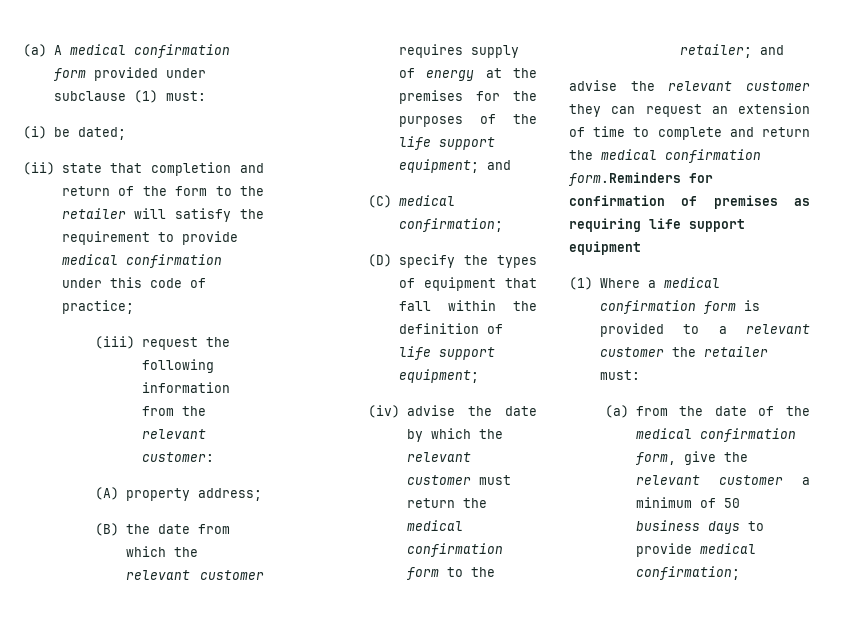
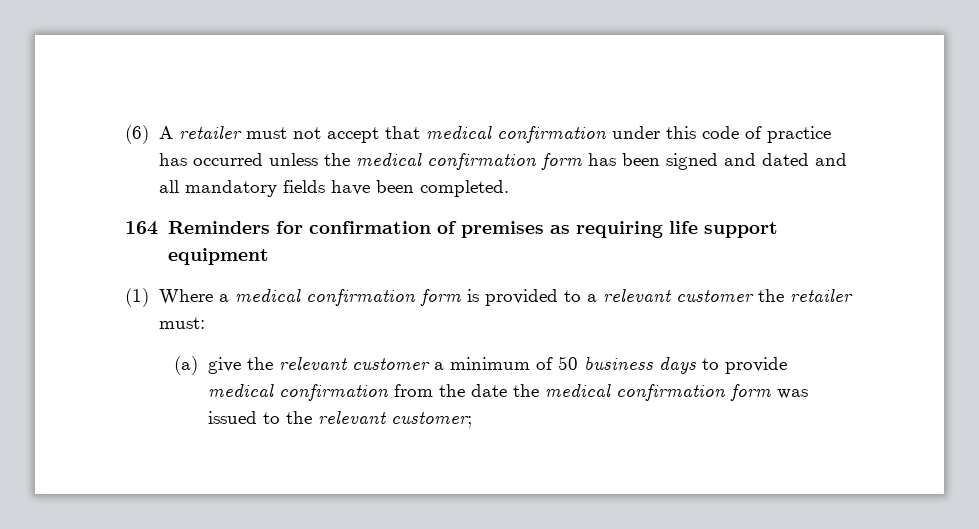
- (a) A medical confirmation form provided under subclause (1) must:
- (i) be dated;
- (ii) state that completion and return of the form to the retailer will satisfy the requirement to provide medical confirmation under this code of practice;
- (iii) request the following information from the relevant customer:
- (A) property address;
- (B) the date from which the relevant customer requires supply of energy at the premises for the purposes of the life support equipment; and
- (C) medical confirmation;
- (D) specify the types of equipment that fall within the definition of life support equipment;
- (iv) advise the date by which the relevant customer must return the medical confirmation form to the retailer; and
- advise the relevant customer they can request an extension of time to complete and return the medical confirmation form.Reminders for confirmation of premises as requiring life support equipment
+ (6) A retailer must not accept that medical confirmation under this code of practice has occurred unless the medical confirmation form has been signed and dated and all mandatory fields have been completed.
+ 164 Reminders for confirmation of premises as requiring life support equipment
- (a) from the date of the medical confirmation form, give the relevant customer a minimum of 50 business days to provide medical confirmation;
+ (a) give the relevant customer a minimum of 50 business days to provide medical confirmation from the date the medical confirmation form was issued to the relevant customer;

